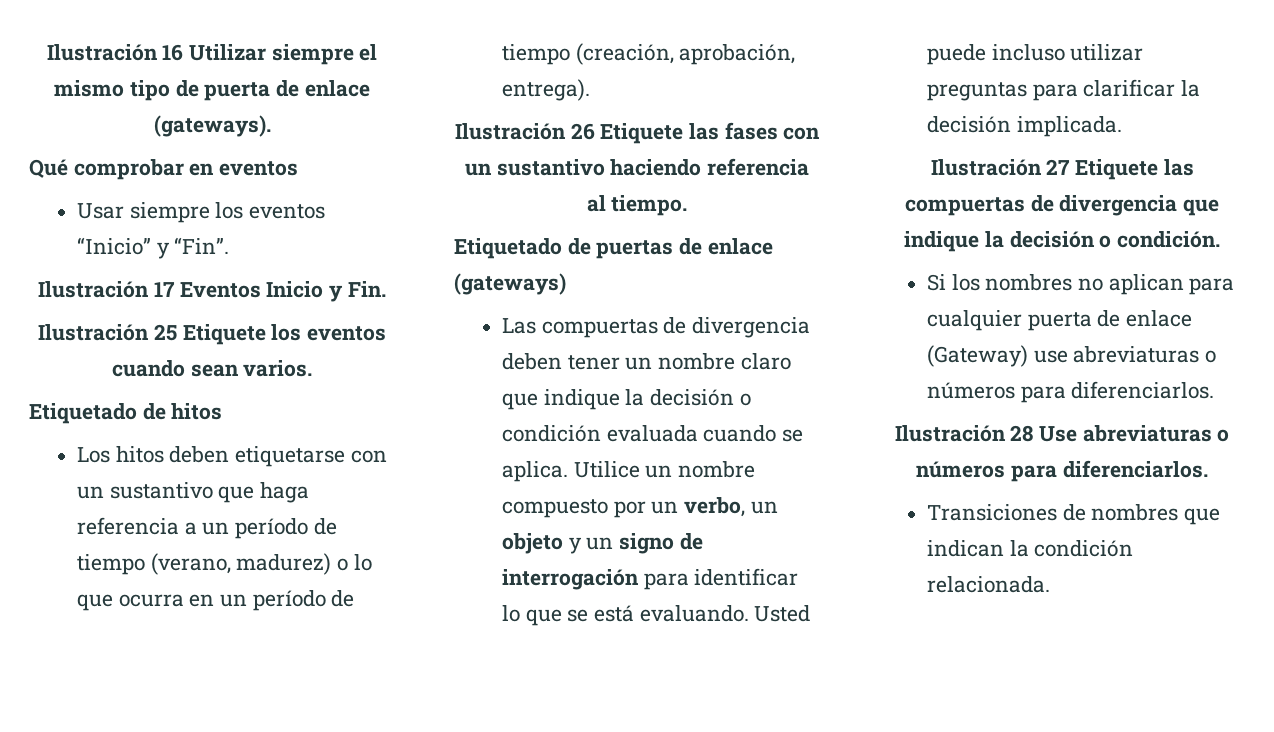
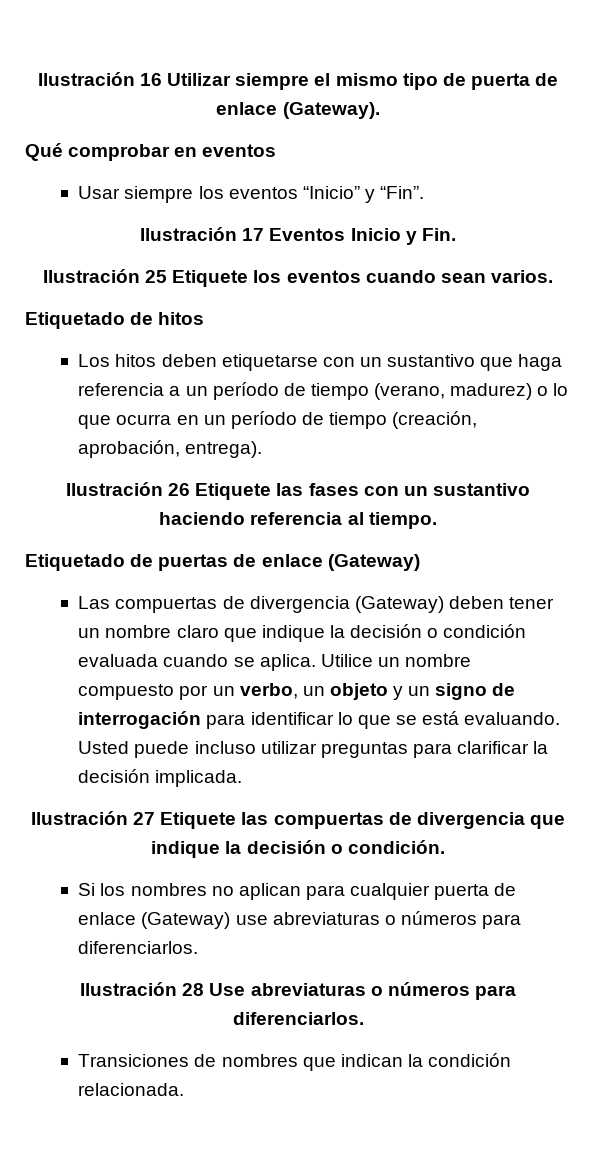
- Ilustración 16 Utilizar siempre el mismo tipo de puerta de enlace (gateways).
+ Ilustración 16 Utilizar siempre el mismo tipo de puerta de enlace (Gateway).
- Etiquetado de puertas de enlace (gateways)
+ Etiquetado de puertas de enlace (Gateway)
- Las compuertas de divergencia deben tener un nombre claro que indique la decisión o condición evaluada cuando se aplica.
+ Las compuertas de divergencia (Gateway) deben tener un nombre claro que indique la decisión o condición evaluada cuando se aplica.

